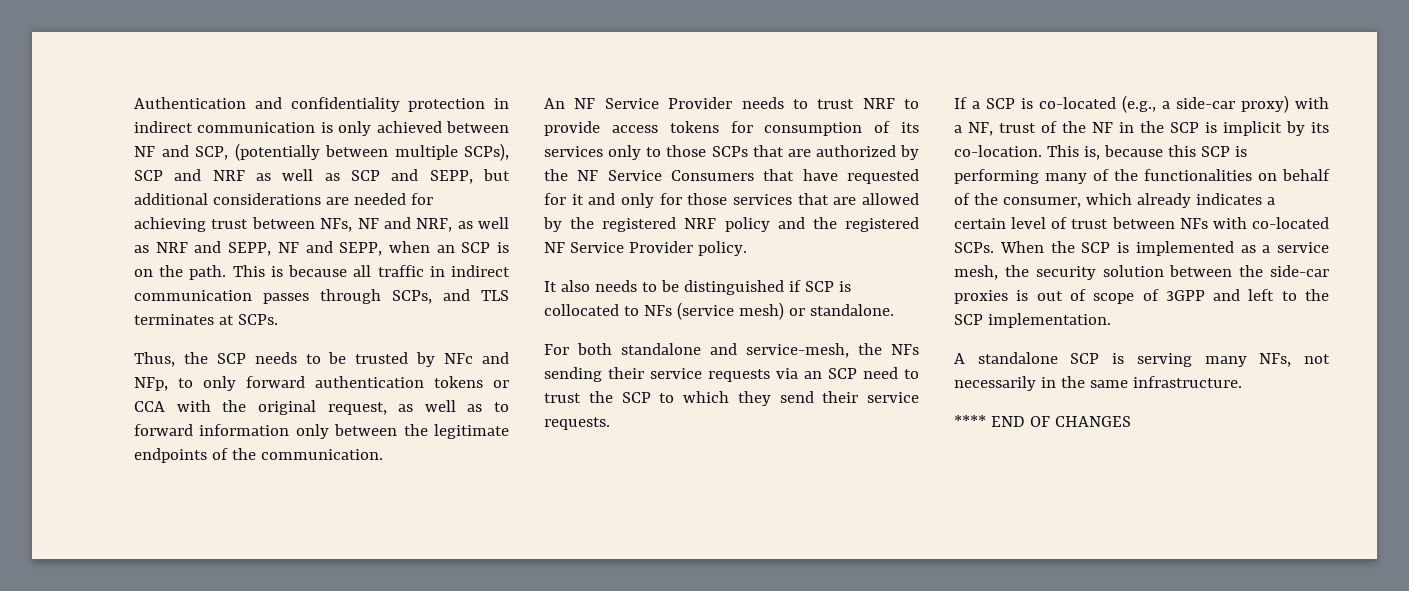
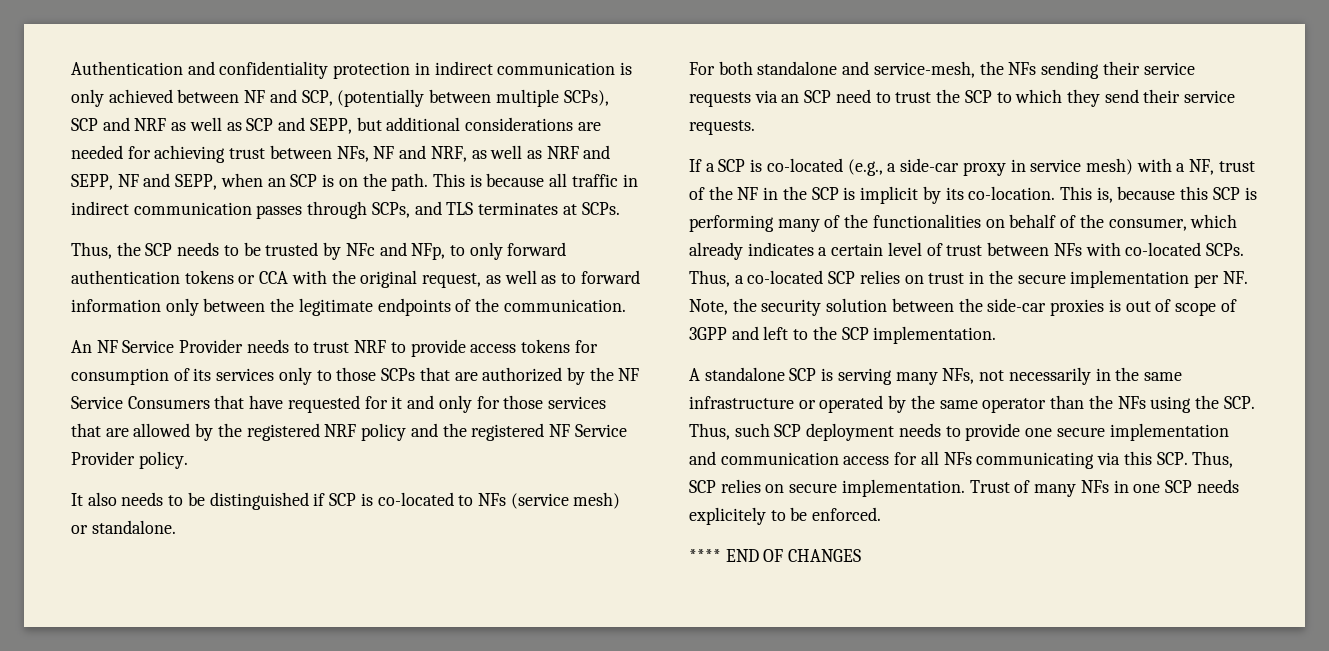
- It also needs to be distinguished if SCP is collocated to NFs (service mesh) or standalone.
+ It also needs to be distinguished if SCP is co-located to NFs (service mesh) or standalone.
- If a SCP is co-located (e.g., a side-car proxy) with a NF, trust of the NF in the SCP is implicit by its co-location.
+ If a SCP is co-located (e.g., a side-car proxy in service mesh) with a NF, trust of the NF in the SCP is implicit by its co-location.
- When the SCP is implemented as a service mesh, the security solution between the side-car proxies is out of scope of 3GPP and left to the SCP implementation.
+ Thus, a co-located SCP relies on trust in the secure implementation per NF. Note, the security solution between the side-car proxies is out of scope of 3GPP and left to the SCP implementation.
- A standalone SCP is serving many NFs, not necessarily in the same infrastructure.
+ A standalone SCP is serving many NFs, not necessarily in the same infrastructure or operated by the same operator than the NFs using the SCP. Thus, such SCP deployment needs to provide one secure implementation and communication access for all NFs communicating via this SCP. Thus, SCP relies on secure implementation. Trust of many NFs in one SCP needs explicitely to be enforced.

